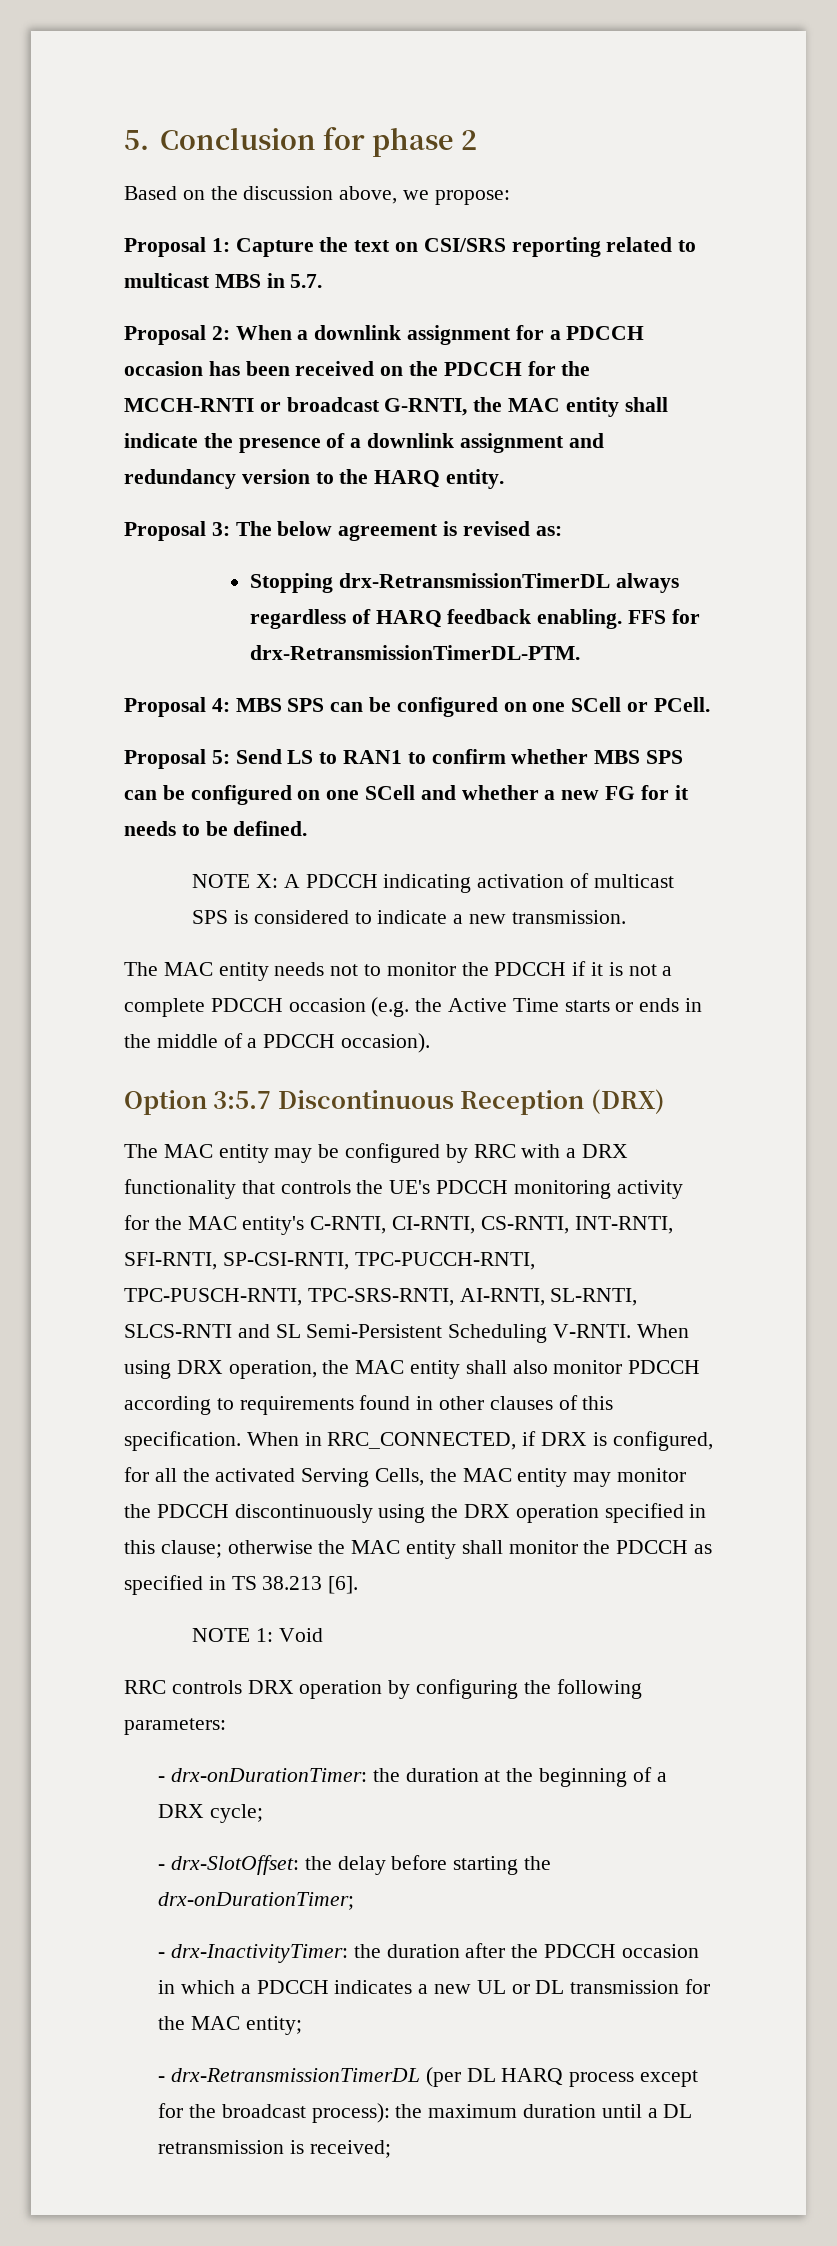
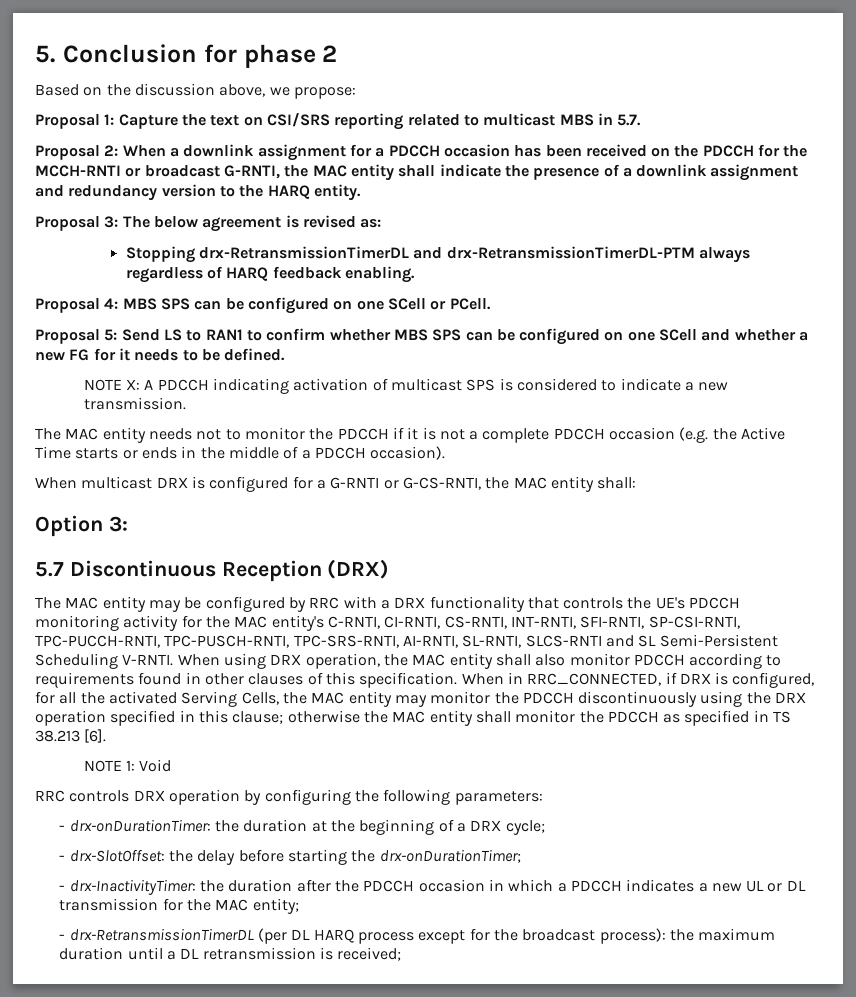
- Stopping drx-RetransmissionTimerDL always regardless of HARQ feedback enabling. FFS for drx-RetransmissionTimerDL-PTM.
+ Stopping drx-RetransmissionTimerDL and drx-RetransmissionTimerDL-PTM always regardless of HARQ feedback enabling.
+ When multicast DRX is configured for a G-RNTI or G-CS-RNTI, the MAC entity shall:
- Option 3:5.7 Discontinuous Reception (DRX)
+ Option 3:
+ 5.7 Discontinuous Reception (DRX)

